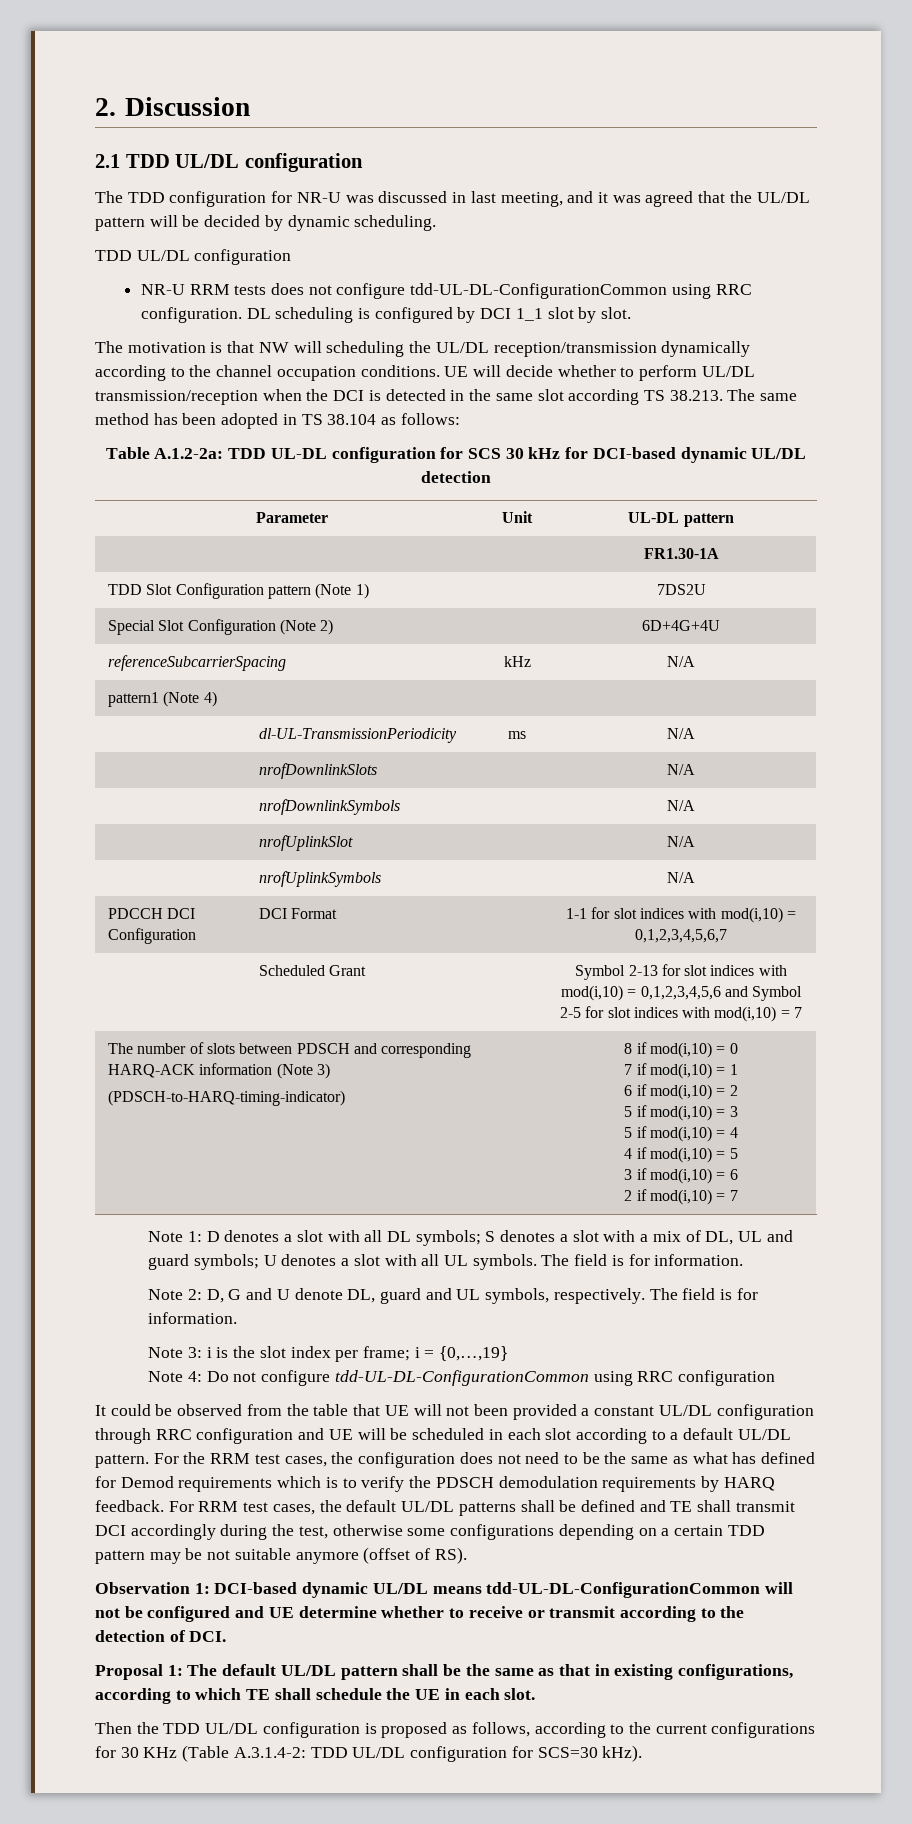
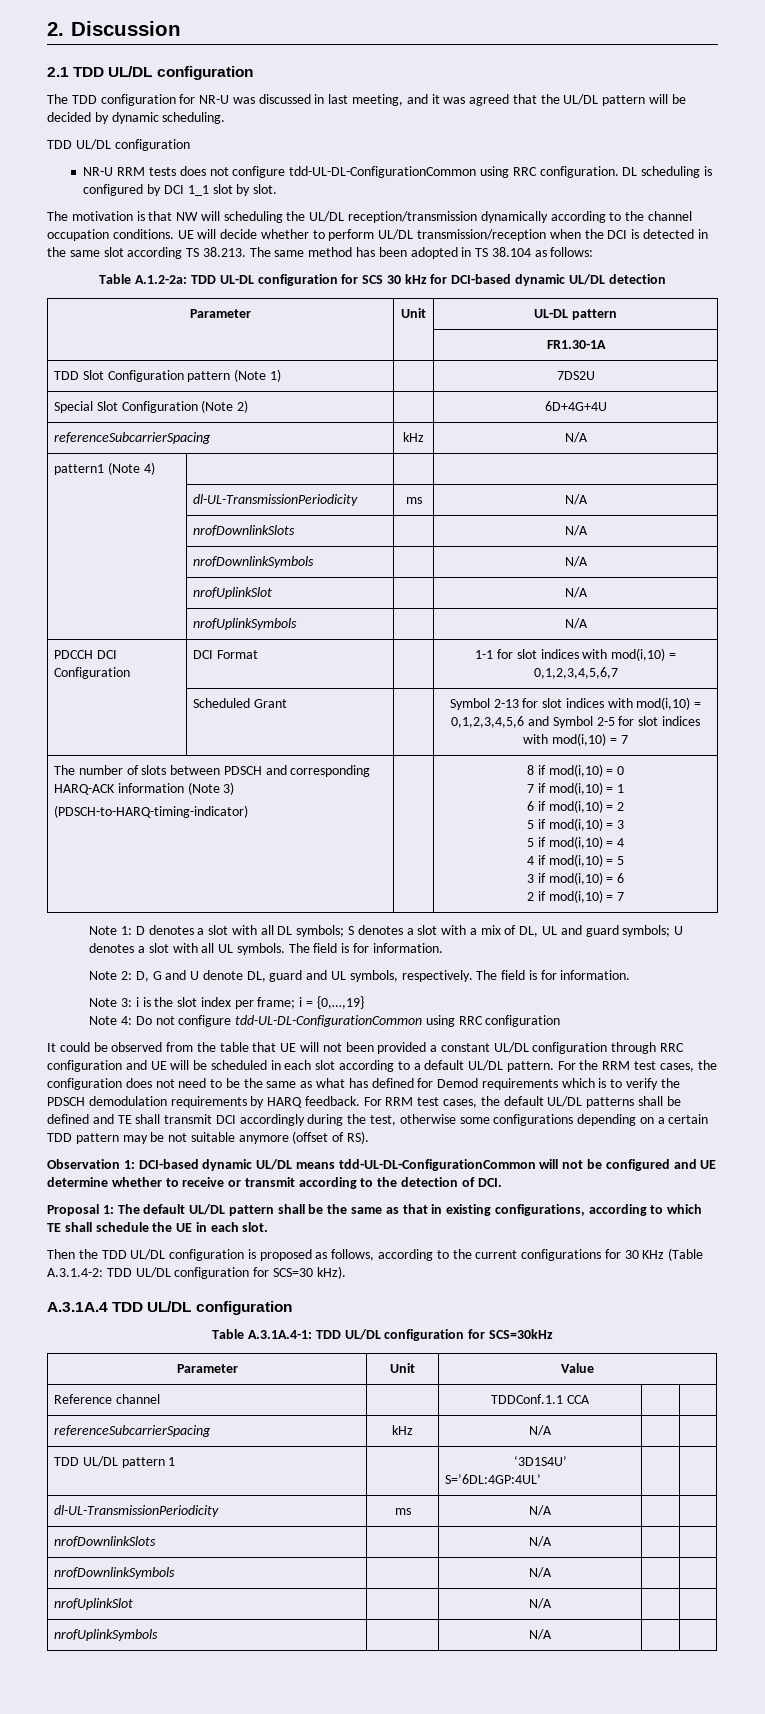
+ A.3.1A.4 TDD UL/DL configuration
+ Table A.3.1A.4-1: TDD UL/DL configuration for SCS=30kHz
+ Parameter | Unit | Value
+ Reference channel | | TDDConf.1.1 CCA | |
+ referenceSubcarrierSpacing | kHz | N/A | |
+ TDD UL/DL pattern 1 | | ‘3D1S4U’
+ S=’6DL:4GP:4UL’ | |
+ dl-UL-TransmissionPeriodicity | ms | N/A | |
+ nrofDownlinkSlots | | N/A | |
+ nrofDownlinkSymbols | | N/A | |
+ nrofUplinkSlot | | N/A | |
+ nrofUplinkSymbols | | N/A | |

